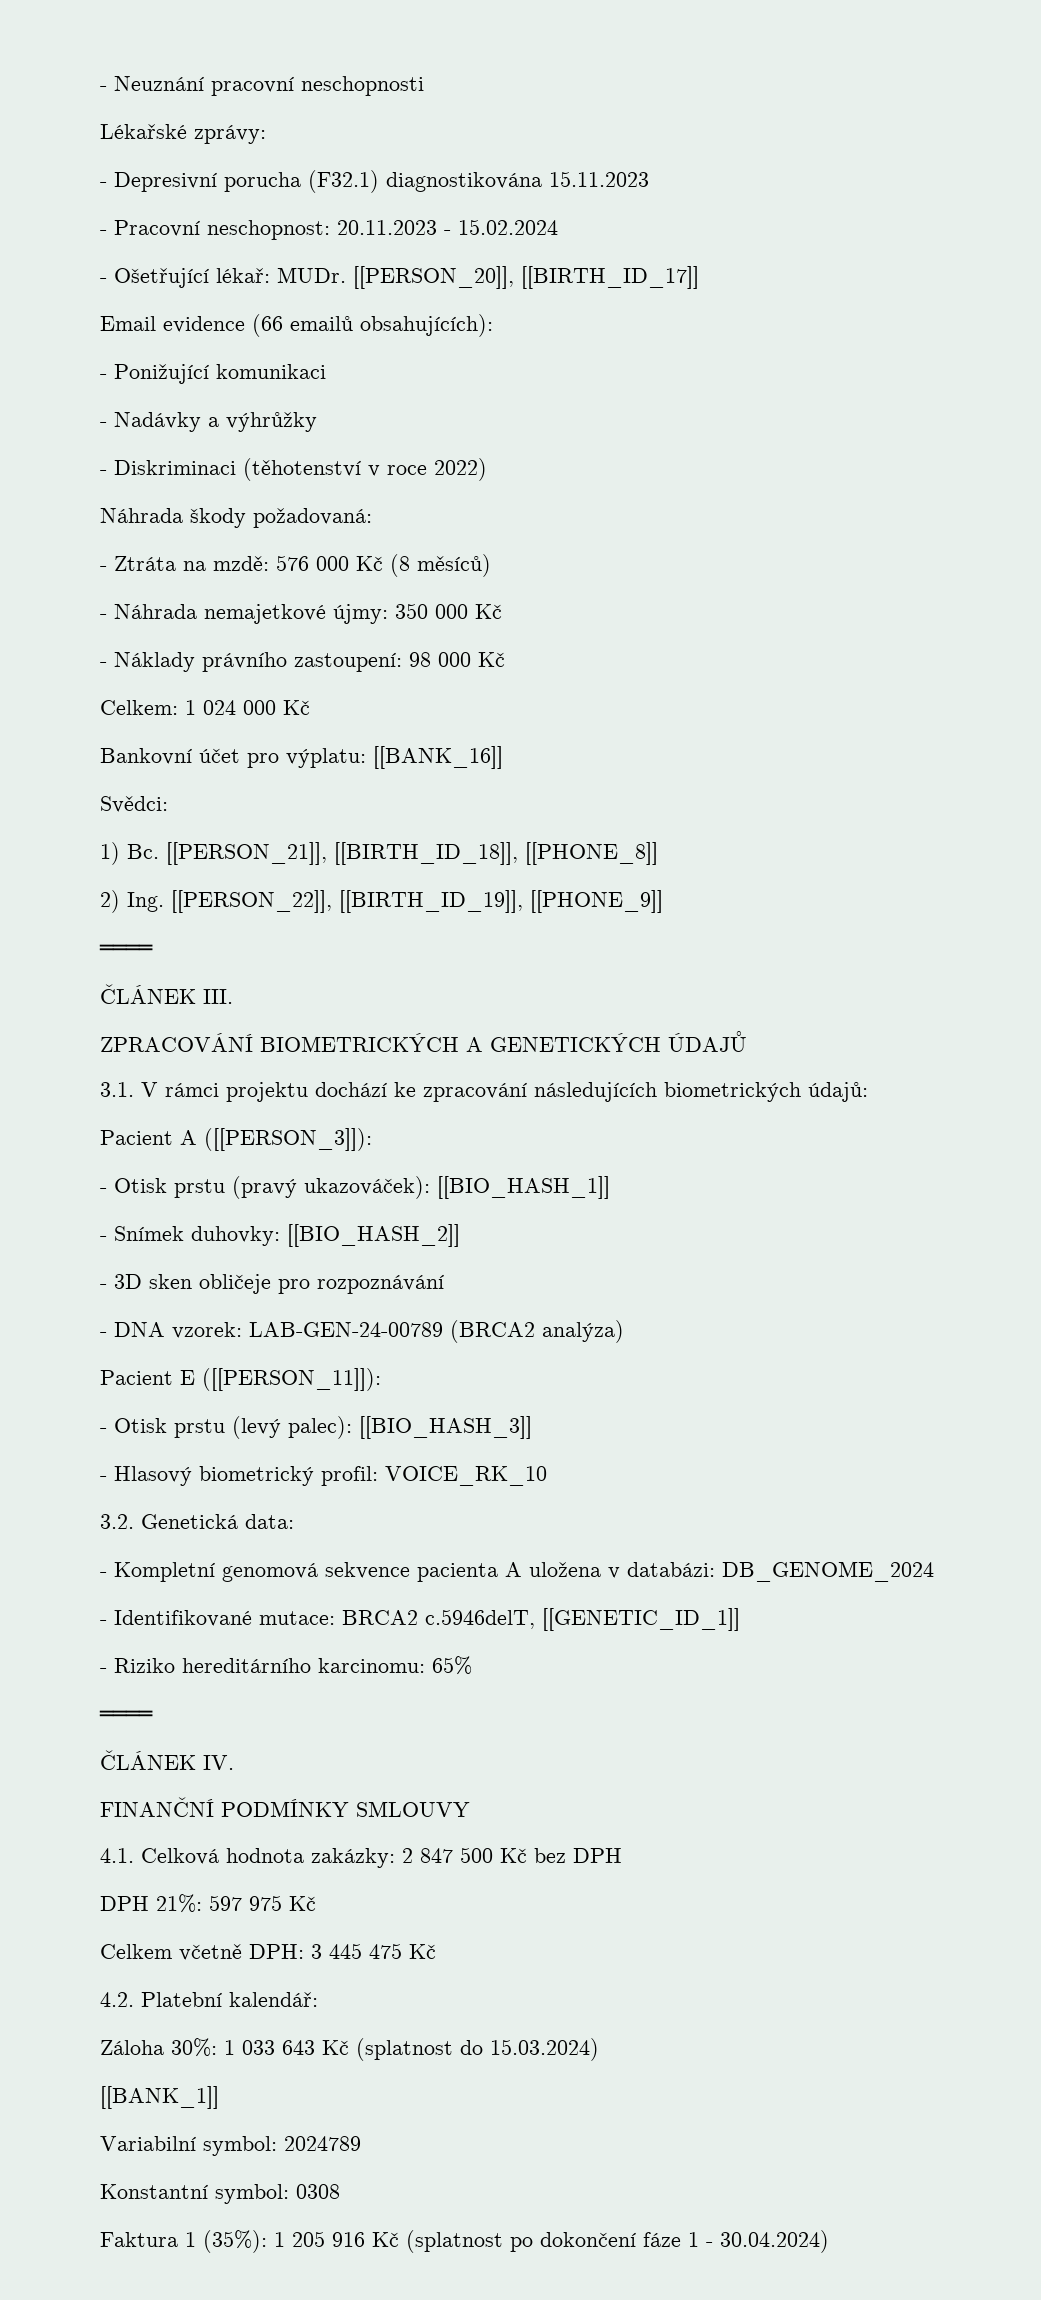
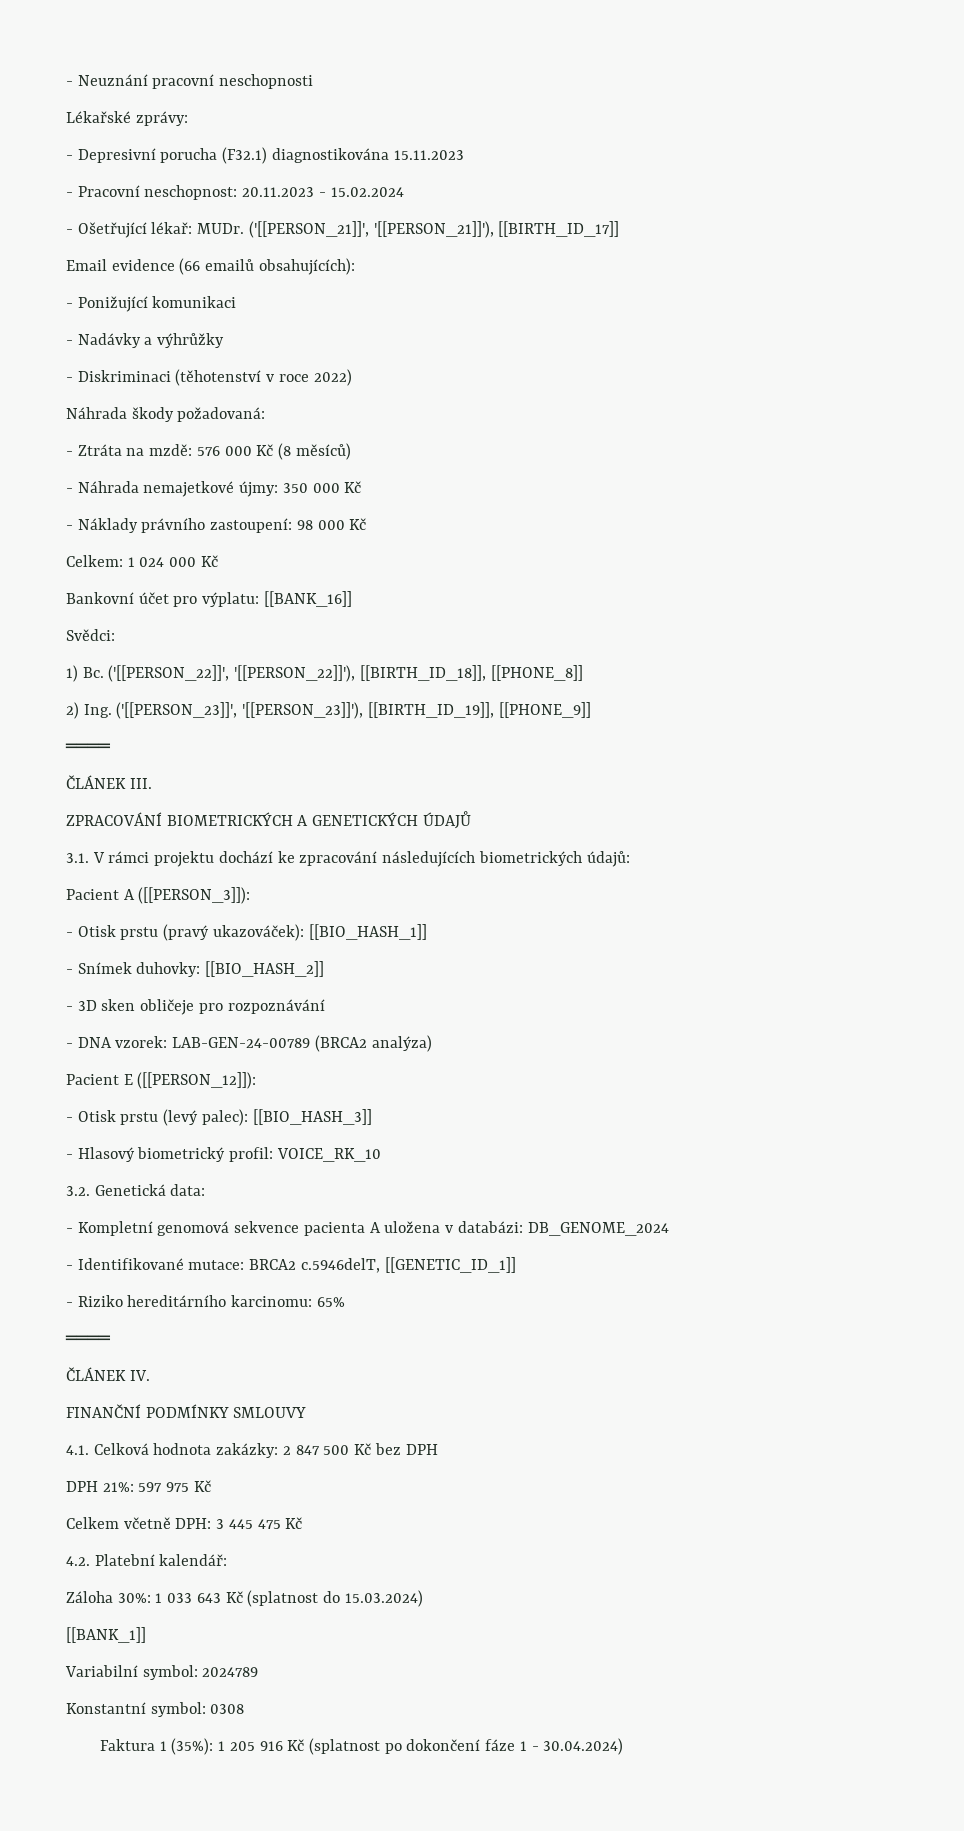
- [[PERSON_20]], [[BIRTH_ID_17]]
+ ('[[PERSON_21]]', '[[PERSON_21]]'), [[BIRTH_ID_17]]
- 1) Bc. [[PERSON_21]], [[BIRTH_ID_18]], [[PHONE_8]]
+ 1) Bc. ('[[PERSON_22]]', '[[PERSON_22]]'), [[BIRTH_ID_18]], [[PHONE_8]]
- 2) Ing. [[PERSON_22]], [[BIRTH_ID_19]], [[PHONE_9]]
+ 2) Ing. ('[[PERSON_23]]', '[[PERSON_23]]'), [[BIRTH_ID_19]], [[PHONE_9]]
- Pacient E ([[PERSON_11]]):
+ Pacient E ([[PERSON_12]]):

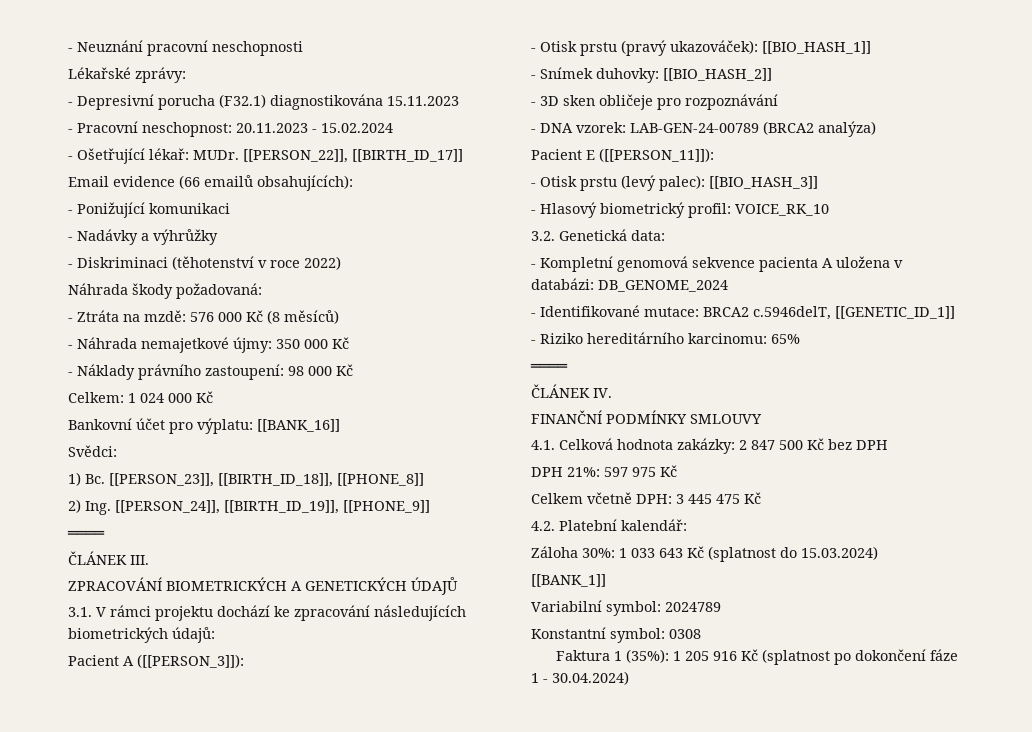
- ('[[PERSON_21]]', '[[PERSON_21]]'), [[BIRTH_ID_17]]
+ [[PERSON_22]], [[BIRTH_ID_17]]
- 1) Bc. ('[[PERSON_22]]', '[[PERSON_22]]'), [[BIRTH_ID_18]], [[PHONE_8]]
+ 1) Bc. [[PERSON_23]], [[BIRTH_ID_18]], [[PHONE_8]]
- 2) Ing. ('[[PERSON_23]]', '[[PERSON_23]]'), [[BIRTH_ID_19]], [[PHONE_9]]
+ 2) Ing. [[PERSON_24]], [[BIRTH_ID_19]], [[PHONE_9]]
- Pacient E ([[PERSON_12]]):
+ Pacient E ([[PERSON_11]]):

